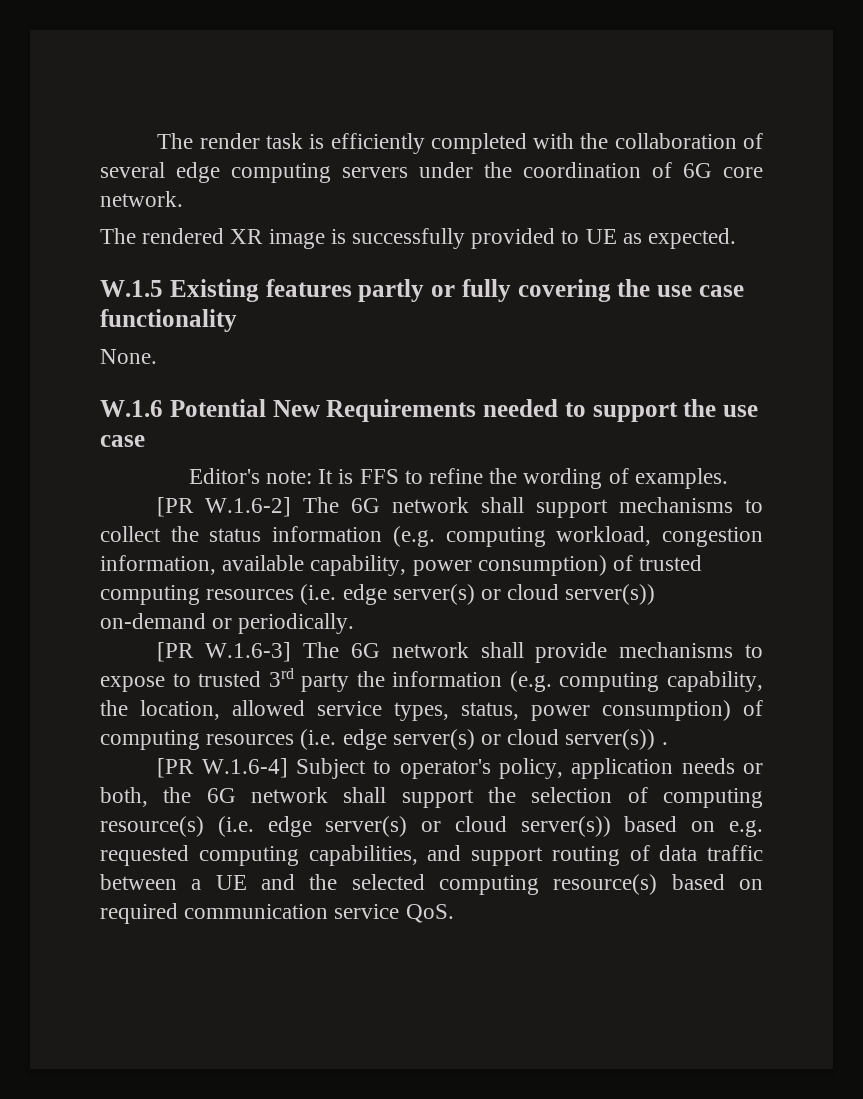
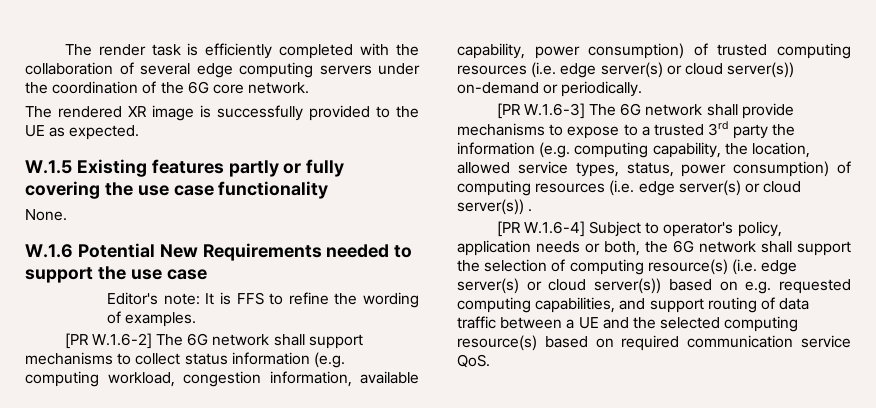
- The render task is efficiently completed with the collaboration of several edge computing servers under the coordination of 6G core network.
+ The render task is efficiently completed with the collaboration of several edge computing servers under the coordination of the 6G core network.
- The rendered XR image is successfully provided to UE as expected.
+ The rendered XR image is successfully provided to the UE as expected.
- [PR W.1.6-2] The 6G network shall support mechanisms to collect the status information (e.g. computing workload, congestion information, available capability, power consumption) of trusted computing resources (i.e. edge server(s) or cloud server(s)) on-demand or periodically.
+ [PR W.1.6-2] The 6G network shall support mechanisms to collect status information (e.g. computing workload, congestion information, available capability, power consumption) of trusted computing resources (i.e. edge server(s) or cloud server(s)) on-demand or periodically.
- [PR W.1.6-3] The 6G network shall provide mechanisms to expose to trusted 3rd party the information (e.g. computing capability, the location, allowed service types, status, power consumption) of computing resources (i.e. edge server(s) or cloud server(s)) .
+ [PR W.1.6-3] The 6G network shall provide mechanisms to expose to a trusted 3rd party the information (e.g. computing capability, the location, allowed service types, status, power consumption) of computing resources (i.e. edge server(s) or cloud server(s)) .

